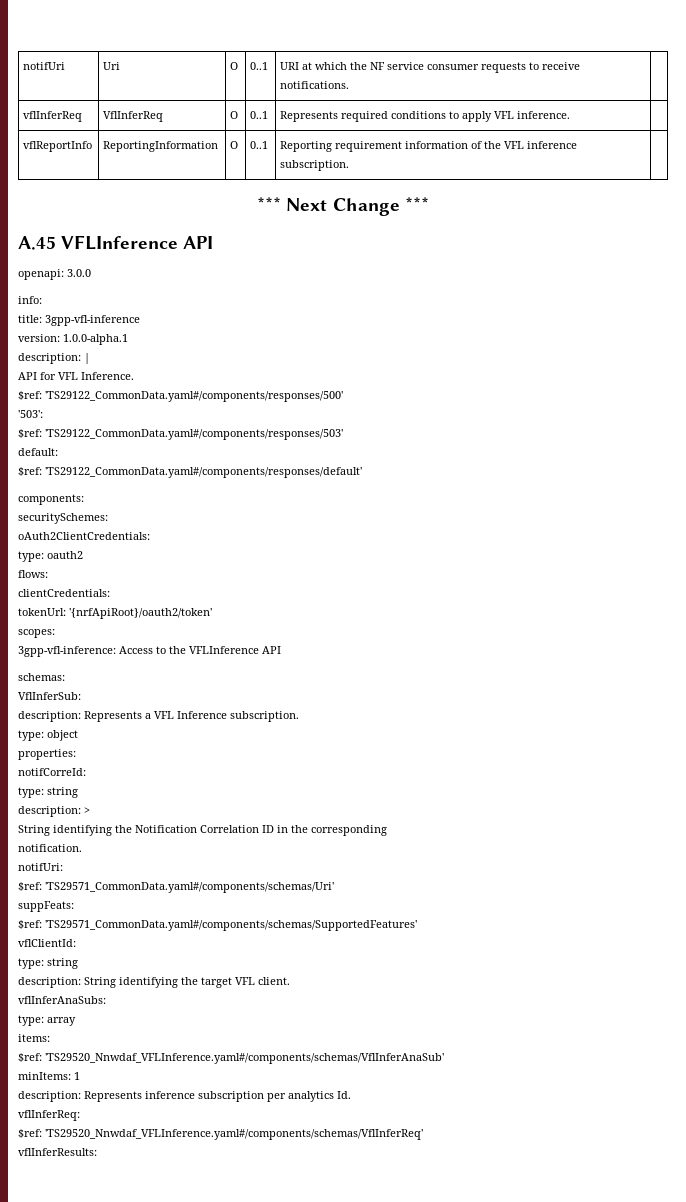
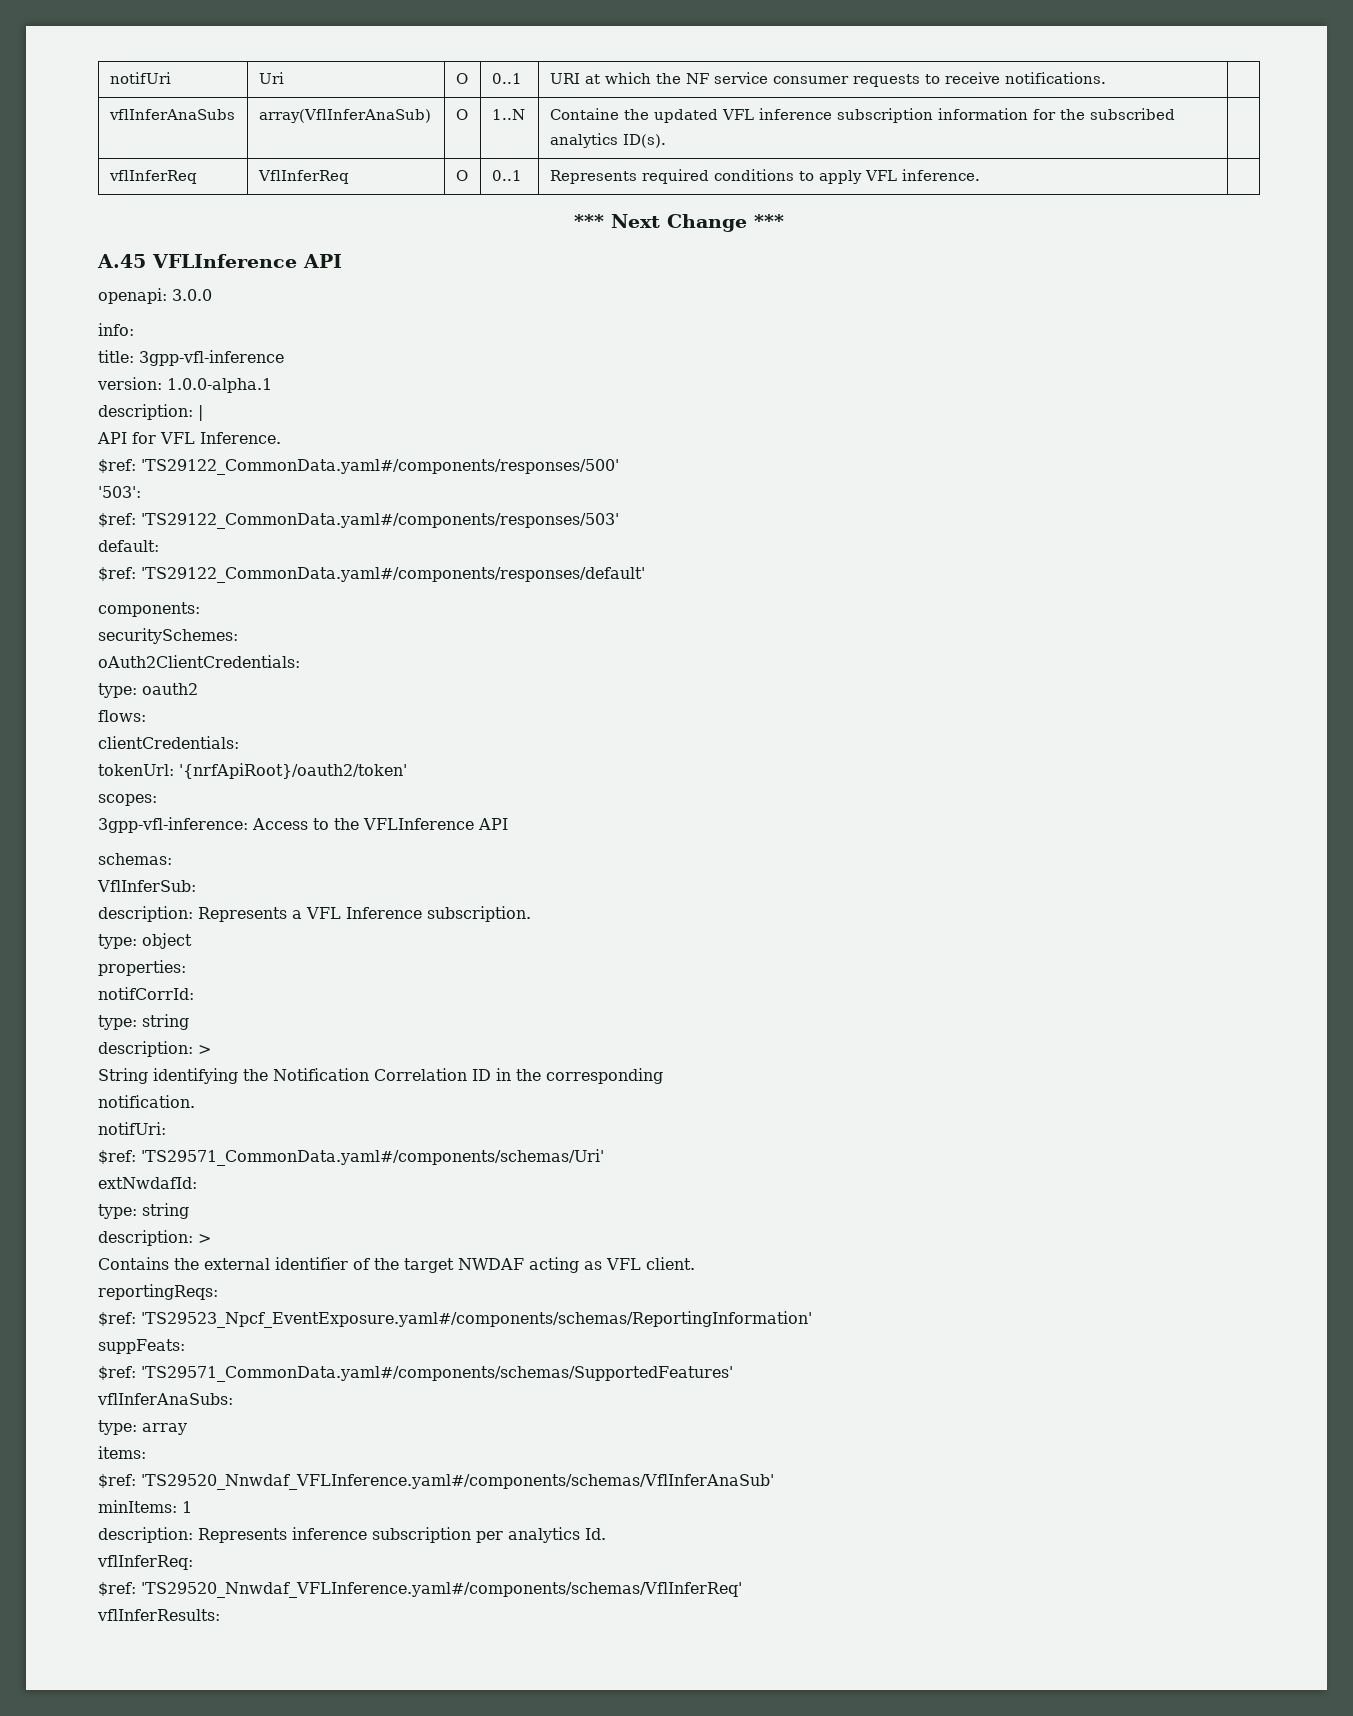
+ vflInferAnaSubs | array(VflInferAnaSub) | O | 1..N | Containe the updated VFL inference subscription information for the subscribed analytics ID(s). |
- vflReportInfo | ReportingInformation | O | 0..1 | Reporting requirement information of the VFL inference subscription. |
- notifCorreId:
+ notifCorrId:
+ extNwdafId:
+ type: string
+ description: >
+ Contains the external identifier of the target NWDAF acting as VFL client.
+ reportingReqs:
+ $ref: 'TS29523_Npcf_EventExposure.yaml#/components/schemas/ReportingInformation'
  suppFeats:
  $ref: 'TS29571_CommonData.yaml#/components/schemas/SupportedFeatures'
- vflClientId:
- type: string
- description: String identifying the target VFL client.

